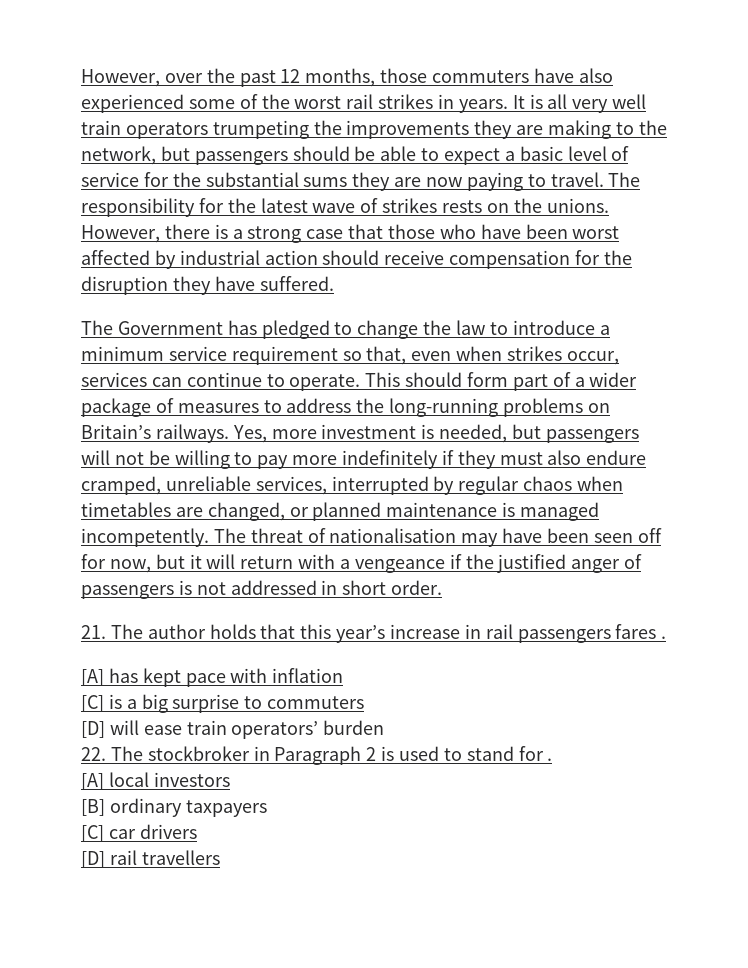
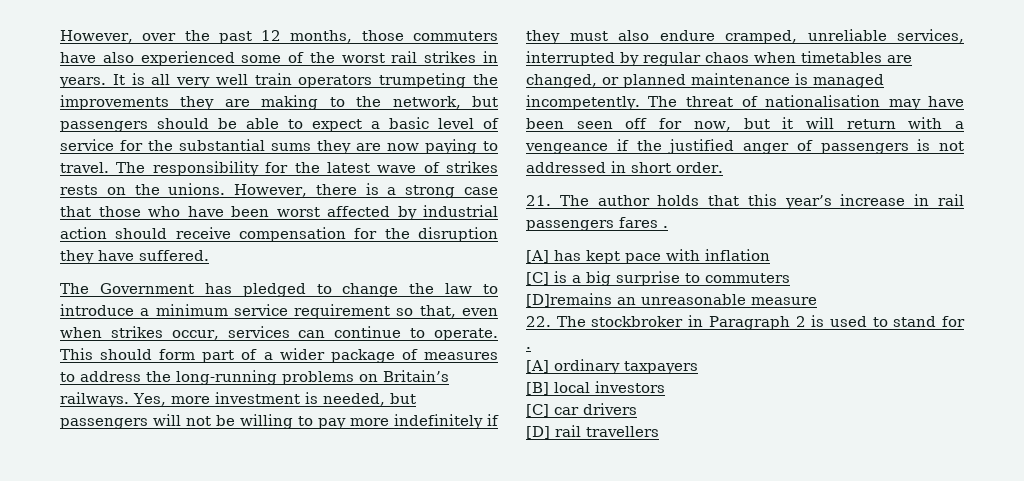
- [D] will ease train operators’ burden
+ [D]remains an unreasonable measure
- [A] local investors
+ [A] ordinary taxpayers
+ [B] local investors
- [B] ordinary taxpayers

